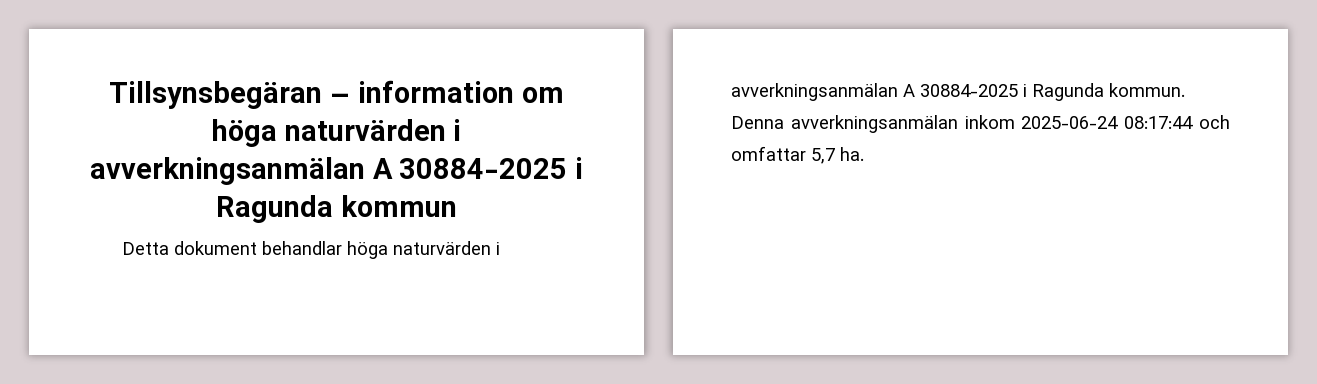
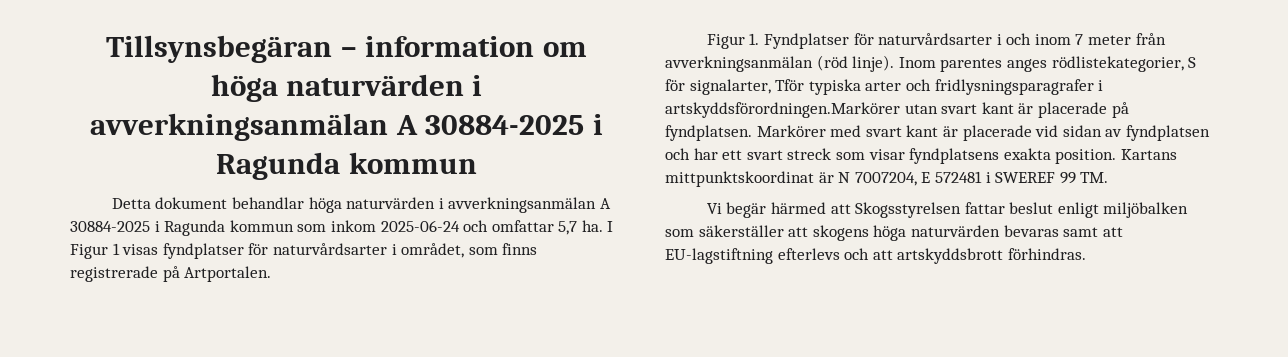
- Detta dokument behandlar höga naturvärden i avverkningsanmälan A 30884-2025 i Ragunda kommun. Denna avverkningsanmälan inkom 2025-06-24 08:17:44 och omfattar 5,7 ha.
+ Detta dokument behandlar höga naturvärden i avverkningsanmälan A 30884-2025 i Ragunda kommun som inkom 2025-06-24 och omfattar 5,7 ha.
+ I Figur 1 visas fyndplatser för naturvårdsarter i området, som finns registrerade på Artportalen.
+ Figur 1. Fyndplatser för naturvårdsarter i och inom 7 meter från avverkningsanmälan (röd linje). Inom parentes anges rödlistekategorier, S för signalarter, Tför typiska arter och fridlysningsparagrafer i artskyddsförordningen.Markörer utan svart kant är placerade på fyndplatsen. Markörer med svart kant är placerade vid sidan av fyndplatsen och har ett svart streck som visar fyndplatsens exakta position. Kartans mittpunktskoordinat är N 7007204, E 572481 i SWEREF 99 TM.
+ Vi begär härmed att Skogsstyrelsen fattar beslut enligt miljöbalken som säkerställer att skogens höga naturvärden bevaras samt att EU-lagstiftning efterlevs och att artskyddsbrott förhindras.

